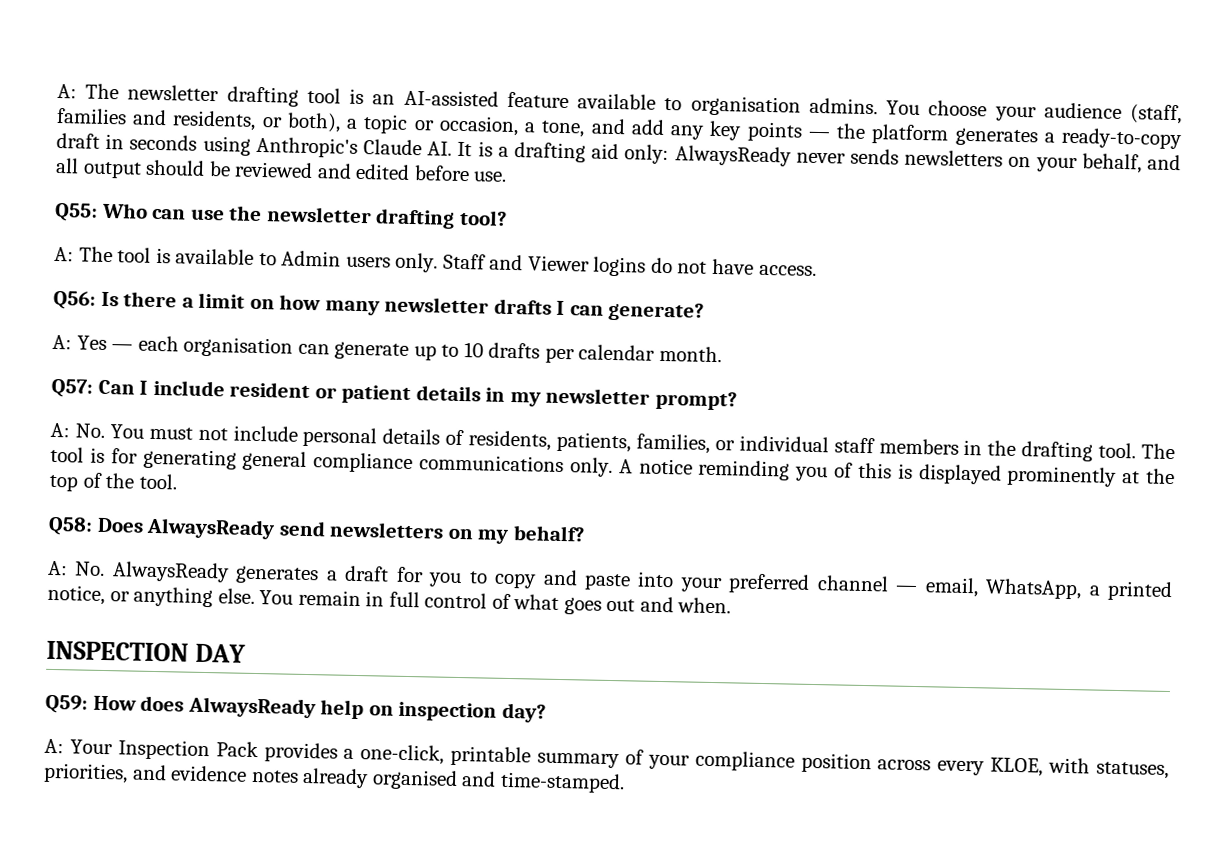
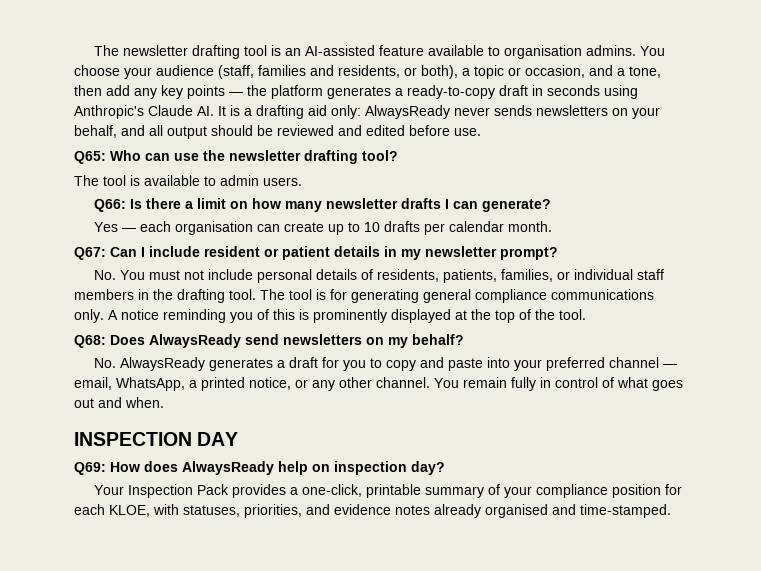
- A: The newsletter drafting tool is an AI-assisted feature available to organisation admins.
+ The newsletter drafting tool is an AI-assisted feature available to organisation admins.
- You choose your audience (staff, families and residents, or both), a topic or occasion, a tone, and add any key points — the platform generates a ready-to-copy draft in seconds using Anthropic's Claude AI. It is a drafting aid only: AlwaysReady never sends newsletters on your behalf, and all output should be reviewed and edited before use.
+ You choose your audience (staff, families and residents, or both), a topic or occasion, and a tone, then add any key points — the platform generates a ready-to-copy draft in seconds using Anthropic's Claude AI. It is a drafting aid only: AlwaysReady never sends newsletters on your behalf, and all output should be reviewed and edited before use.
- Q55: Who can use the newsletter drafting tool?
+ Q65: Who can use the newsletter drafting tool?
- A: The tool is available to Admin users only. Staff and Viewer logins do not have access.
- Q56: Is there a limit on how many newsletter drafts I can generate?
+ The tool is available to admin users.
+ Q66: Is there a limit on how many newsletter drafts I can generate?
- A: Yes — each organisation can generate up to 10 drafts per calendar month.
+ Yes — each organisation can create up to 10 drafts per calendar month.
- Q57: Can I include resident or patient details in my newsletter prompt?
+ Q67: Can I include resident or patient details in my newsletter prompt?
- A: No. You must not include personal details of residents, patients, families, or individual staff members in the drafting tool.
+ No. You must not include personal details of residents, patients, families, or individual staff members in the drafting tool.
- A notice reminding you of this is displayed prominently at the top of the tool.
+ A notice reminding you of this is prominently displayed at the top of the tool.
- Q58: Does AlwaysReady send newsletters on my behalf?
+ Q68: Does AlwaysReady send newsletters on my behalf?
- A: No. AlwaysReady generates a draft for you to copy and paste into your preferred channel — email, WhatsApp, a printed notice, or anything else. You remain in full control of what goes out and when.
+ No. AlwaysReady generates a draft for you to copy and paste into your preferred channel — email, WhatsApp, a printed notice, or any other channel. You remain fully in control of what goes out and when.
- Q59: How does AlwaysReady help on inspection day?
+ Q69: How does AlwaysReady help on inspection day?
- A: Your Inspection Pack provides a one-click, printable summary of your compliance position across every KLOE, with statuses, priorities, and evidence notes already organised and time-stamped.
+ Your Inspection Pack provides a one-click, printable summary of your compliance position for each KLOE, with statuses, priorities, and evidence notes already organised and time-stamped.

